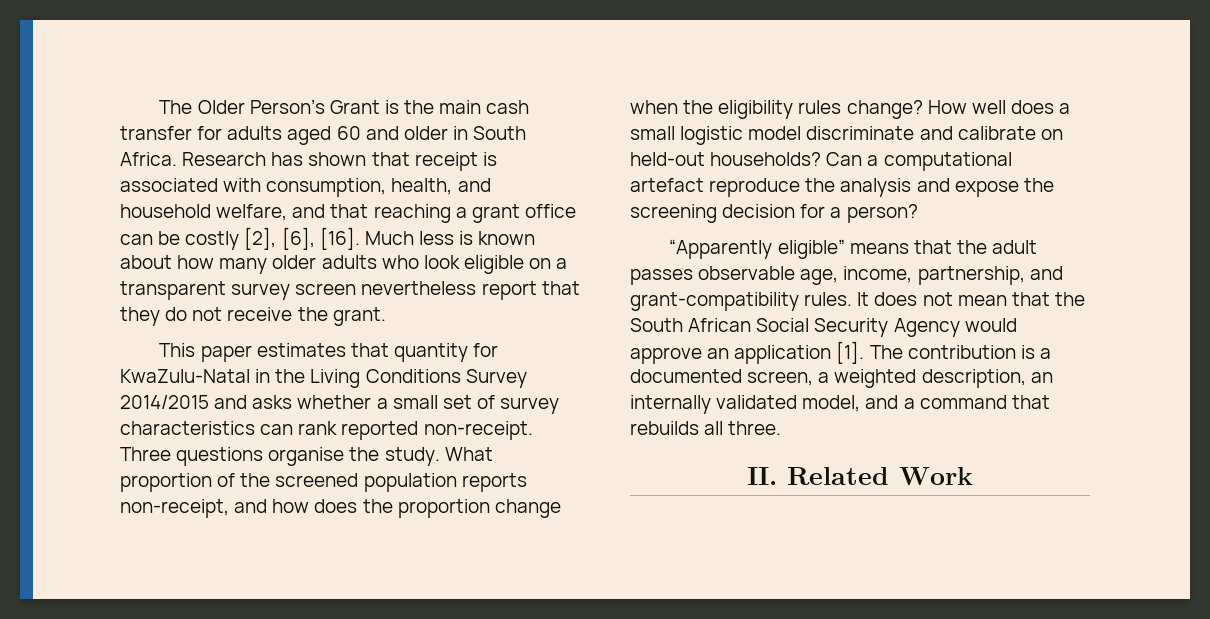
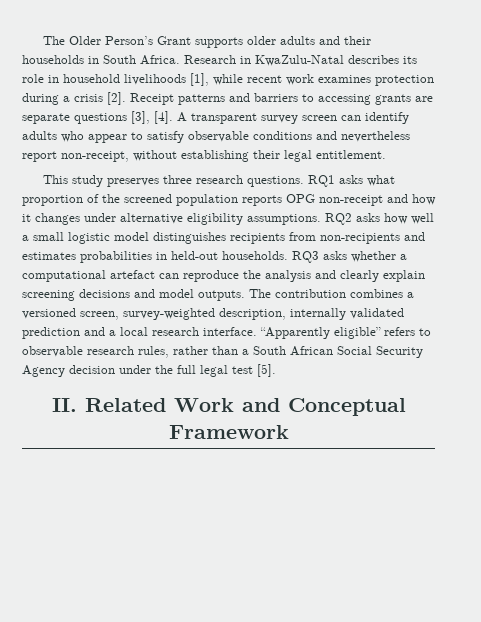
- The Older Person’s Grant is the main cash transfer for adults aged 60 and older in South Africa. Research has shown that receipt is associated with consumption, health, and household welfare, and that reaching a grant office can be costly [2], [6], [16]. Much less is known about how many older adults who look eligible on a transparent survey screen nevertheless report that they do not receive the grant.
- This paper estimates that quantity for KwaZulu-Natal in the Living Conditions Survey 2014/2015 and asks whether a small set of survey characteristics can rank reported non-receipt. Three questions organise the study. What proportion of the screened population reports non-receipt, and how does the proportion change when the eligibility rules change? How well does a small logistic model discriminate and calibrate on held-out households? Can a computational artefact reproduce the analysis and expose the screening decision for a person?
- “Apparently eligible” means that the adult passes observable age, income, partnership, and grant-compatibility rules. It does not mean that the South African Social Security Agency would approve an application [1]. The contribution is a documented screen, a weighted description, an internally validated model, and a command that rebuilds all three.
+ The Older Person’s Grant supports older adults and their households in South Africa. Research in KwaZulu-Natal describes its role in household livelihoods [1], while recent work examines protection during a crisis [2]. Receipt patterns and barriers to accessing grants are separate questions [3], [4]. A transparent survey screen can identify adults who appear to satisfy observable conditions and nevertheless report non-receipt, without establishing their legal entitlement.
+ This study preserves three research questions. RQ1 asks what proportion of the screened population reports OPG non-receipt and how it changes under alternative eligibility assumptions. RQ2 asks how well a small logistic model distinguishes recipients from non-recipients and estimates probabilities in held-out households. RQ3 asks whether a computational artefact can reproduce the analysis and clearly explain screening decisions and model outputs. The contribution combines a versioned screen, survey-weighted description, internally validated prediction and a local research interface. “Apparently eligible” refers to observable research rules, rather than a South African Social Security Agency decision under the full legal test [5].
- II. Related Work
+ II. Related Work and Conceptual Framework

